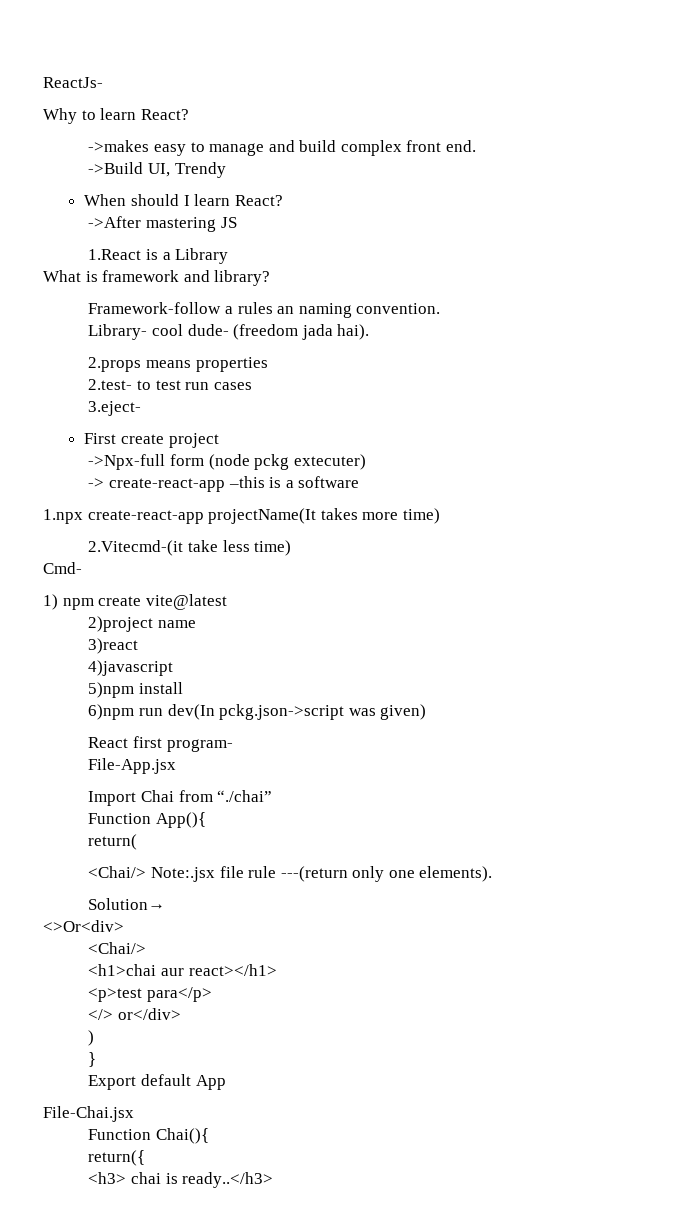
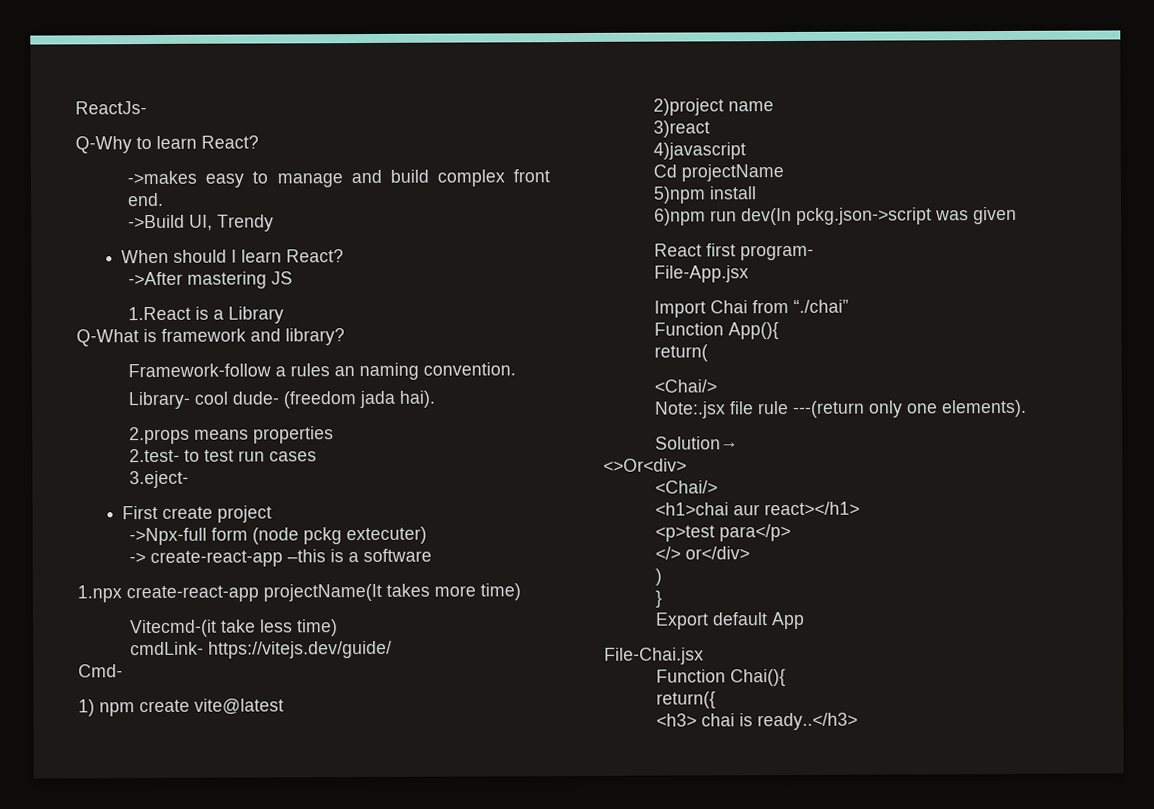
- Why to learn React?
+ Q-Why to learn React?
- What is framework and library?
+ Q-What is framework and library?
- 2.Vitecmd-(it take less time)
+ Vitecmd-(it take less time)
+ cmdLink- https://vitejs.dev/guide/
+ Cd projectName
- 6)npm run dev(In pckg.json->script was given)
+ 6)npm run dev(In pckg.json->script was given
  return(
- <Chai/> Note:.jsx file rule ---(return only one elements).
+ <Chai/>
+ Note:.jsx file rule ---(return only one elements).

